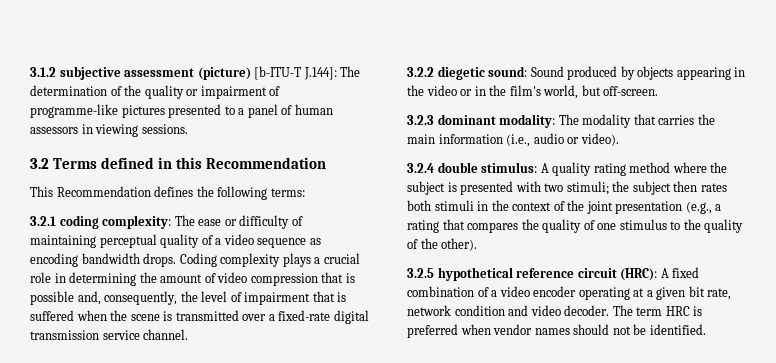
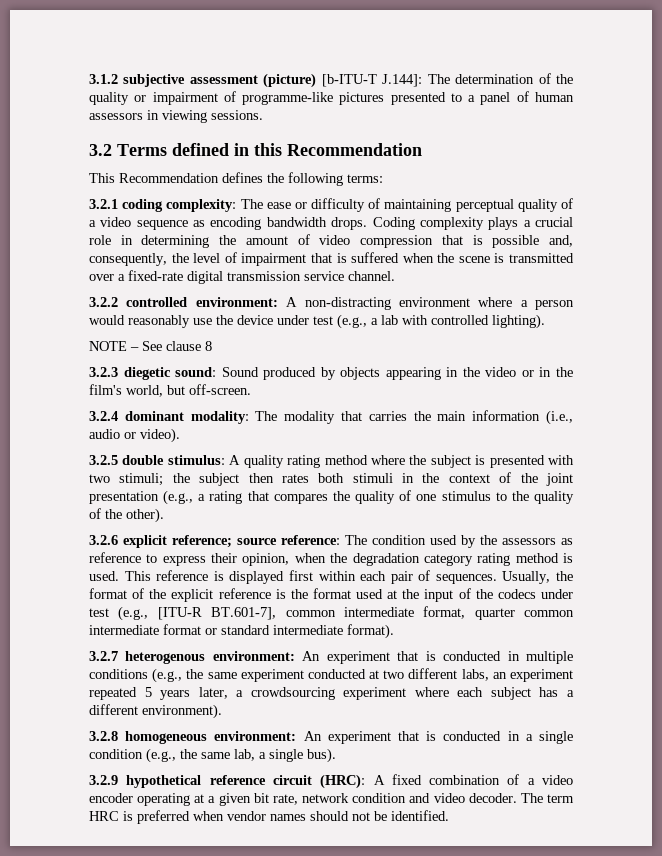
- 3.2.2 diegetic sound: Sound produced by objects appearing in the video or in the film's world, but off-screen.
+ 3.2.2 controlled environment: A non-distracting environment where a person would reasonably use the device under test (e.g., a lab with controlled lighting).
+ NOTE – See clause 8
+ 3.2.3 diegetic sound: Sound produced by objects appearing in the video or in the film's world, but off-screen.
- 3.2.3 dominant modality: The modality that carries the main information (i.e., audio or video).
+ 3.2.4 dominant modality: The modality that carries the main information (i.e., audio or video).
- 3.2.4 double stimulus: A quality rating method where the subject is presented with two stimuli; the subject then rates both stimuli in the context of the joint presentation (e.g., a rating that compares the quality of one stimulus to the quality of the other).
+ 3.2.5 double stimulus: A quality rating method where the subject is presented with two stimuli; the subject then rates both stimuli in the context of the joint presentation (e.g., a rating that compares the quality of one stimulus to the quality of the other).
- 3.2.5 hypothetical reference circuit (HRC): A fixed combination of a video encoder operating at a given bit rate, network condition and video decoder.
+ 3.2.6 explicit reference; source reference: The condition used by the assessors as reference to express their opinion, when the degradation category rating method is used. This reference is displayed first within each pair of sequences. Usually, the format of the explicit reference is the format used at the input of the codecs under test (e.g., [ITU-R BT.601-7], common intermediate format, quarter common intermediate format or standard intermediate format).
+ 3.2.7 heterogenous environment: An experiment that is conducted in multiple conditions (e.g., the same experiment conducted at two different labs, an experiment repeated 5 years later, a crowdsourcing experiment where each subject has a different environment).
+ 3.2.8 homogeneous environment: An experiment that is conducted in a single condition (e.g., the same lab, a single bus).
+ 3.2.9 hypothetical reference circuit (HRC): A fixed combination of a video encoder operating at a given bit rate, network condition and video decoder.

